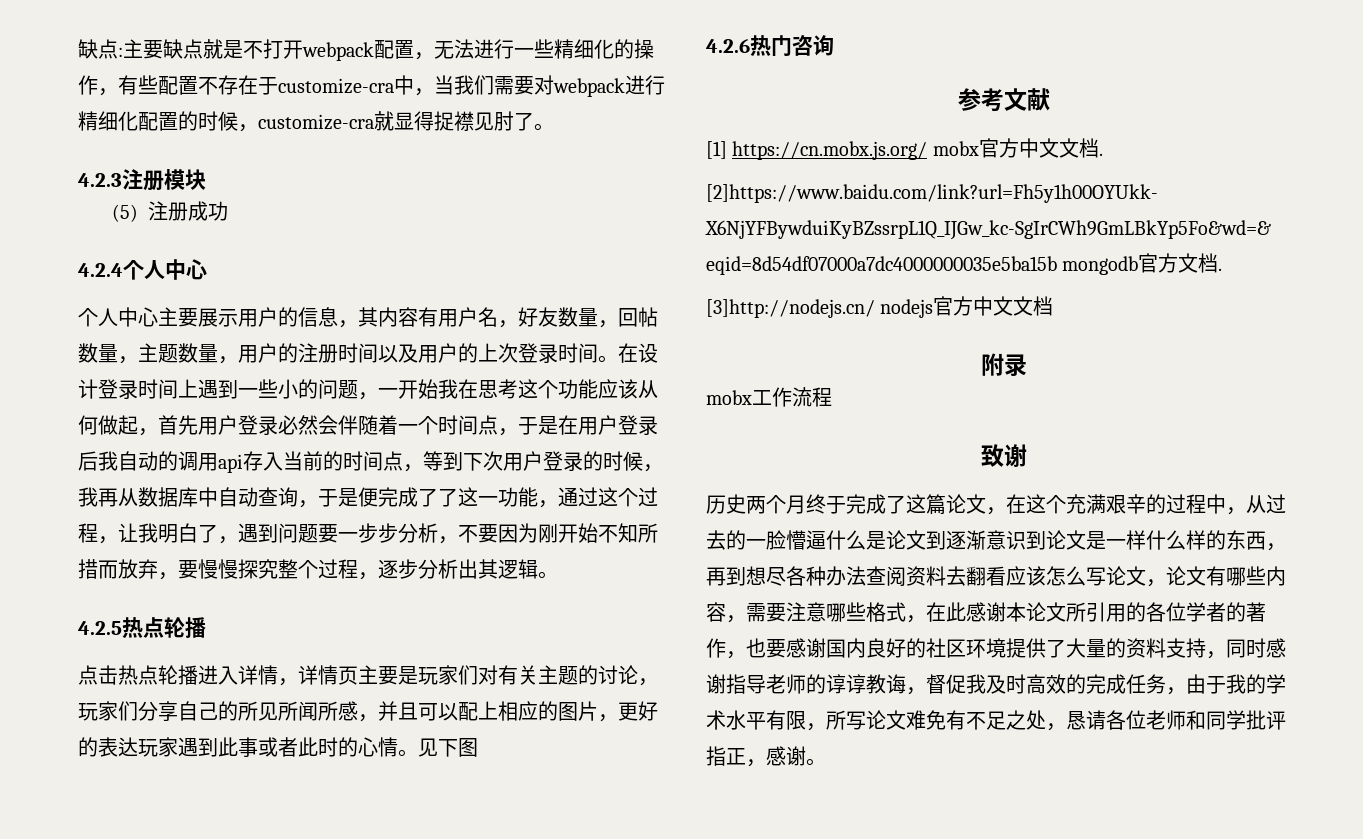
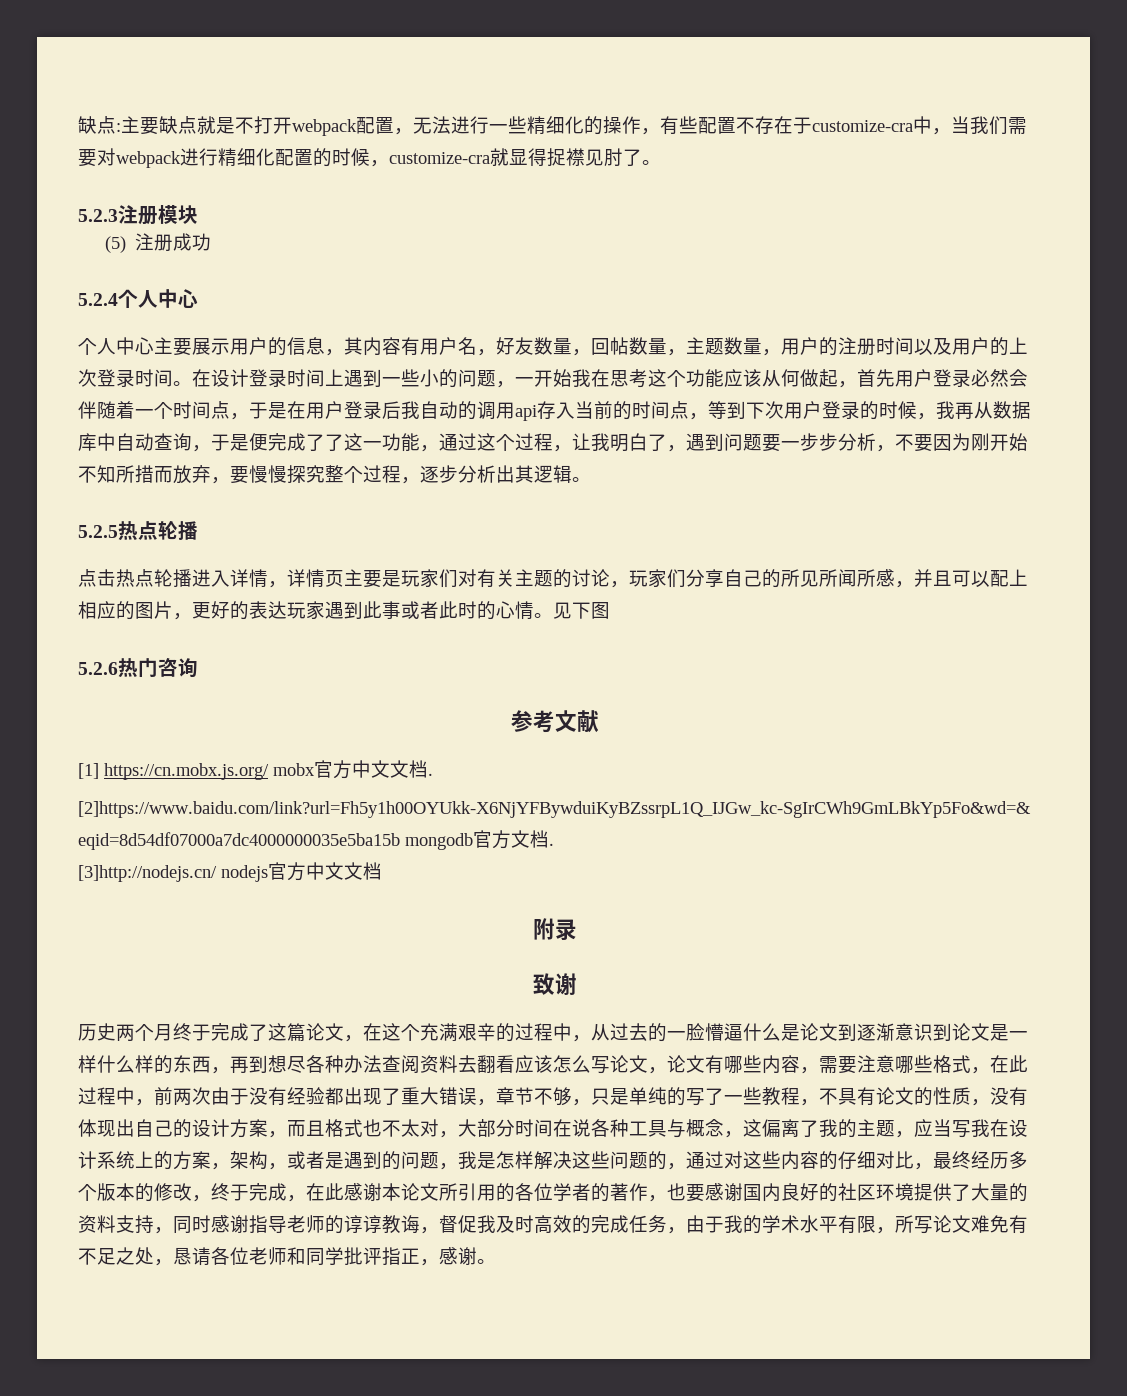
- 4.2.3注册模块
+ 5.2.3注册模块
- 4.2.4个人中心
+ 5.2.4个人中心
- 4.2.5热点轮播
+ 5.2.5热点轮播
- 4.2.6热门咨询
+ 5.2.6热门咨询
- mobx工作流程
- 历史两个月终于完成了这篇论文，在这个充满艰辛的过程中，从过去的一脸懵逼什么是论文到逐渐意识到论文是一样什么样的东西，再到想尽各种办法查阅资料去翻看应该怎么写论文，论文有哪些内容，需要注意哪些格式，在此感谢本论文所引用的各位学者的著作，也要感谢国内良好的社区环境提供了大量的资料支持，同时感谢指导老师的谆谆教诲，督促我及时高效的完成任务，由于我的学术水平有限，所写论文难免有不足之处，恳请各位老师和同学批评指正，感谢。
+ 历史两个月终于完成了这篇论文，在这个充满艰辛的过程中，从过去的一脸懵逼什么是论文到逐渐意识到论文是一样什么样的东西，再到想尽各种办法查阅资料去翻看应该怎么写论文，论文有哪些内容，需要注意哪些格式，在此过程中，前两次由于没有经验都出现了重大错误，章节不够，只是单纯的写了一些教程，不具有论文的性质，没有体现出自己的设计方案，而且格式也不太对，大部分时间在说各种工具与概念，这偏离了我的主题，应当写我在设计系统上的方案，架构，或者是遇到的问题，我是怎样解决这些问题的，通过对这些内容的仔细对比，最终经历多个版本的修改，终于完成，在此感谢本论文所引用的各位学者的著作，也要感谢国内良好的社区环境提供了大量的资料支持，同时感谢指导老师的谆谆教诲，督促我及时高效的完成任务，由于我的学术水平有限，所写论文难免有不足之处，恳请各位老师和同学批评指正，感谢。

